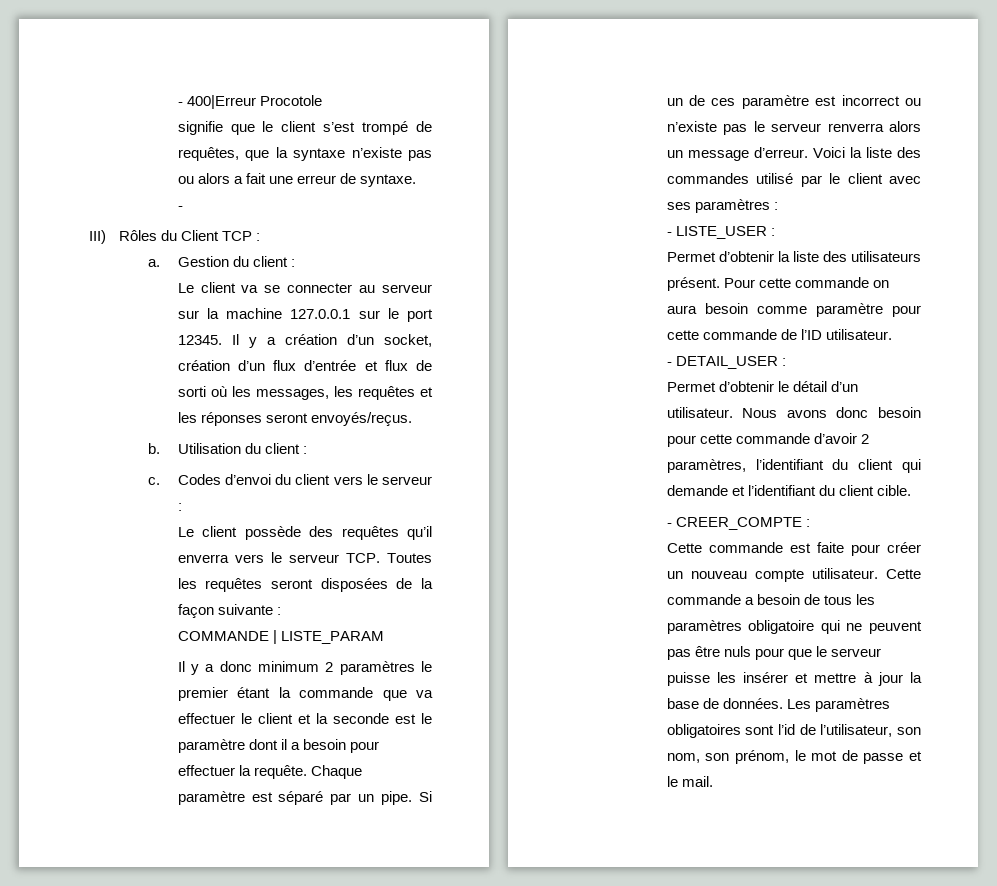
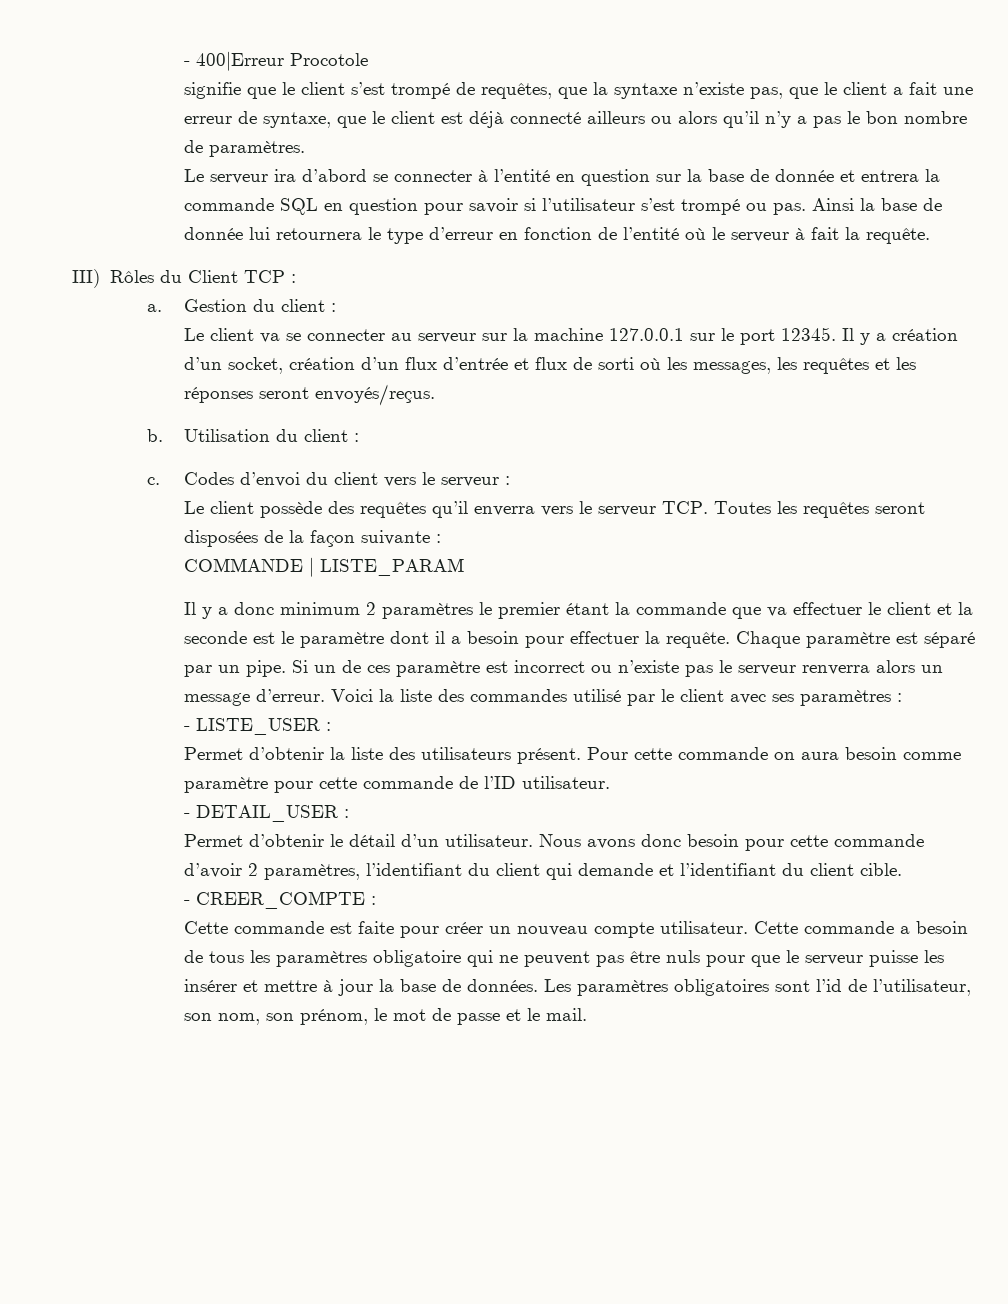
- signifie que le client s’est trompé de requêtes, que la syntaxe n’existe pas ou alors a fait une erreur de syntaxe.
- -
+ signifie que le client s’est trompé de requêtes, que la syntaxe n’existe pas, que le client a fait une erreur de syntaxe, que le client est déjà connecté ailleurs ou alors qu’il n’y a pas le bon nombre de paramètres.
+ Le serveur ira d’abord se connecter à l’entité en question sur la base de donnée et entrera la commande SQL en question pour savoir si l’utilisateur s’est trompé ou pas. Ainsi la base de donnée lui retournera le type d’erreur en fonction de l’entité où le serveur à fait la requête.

